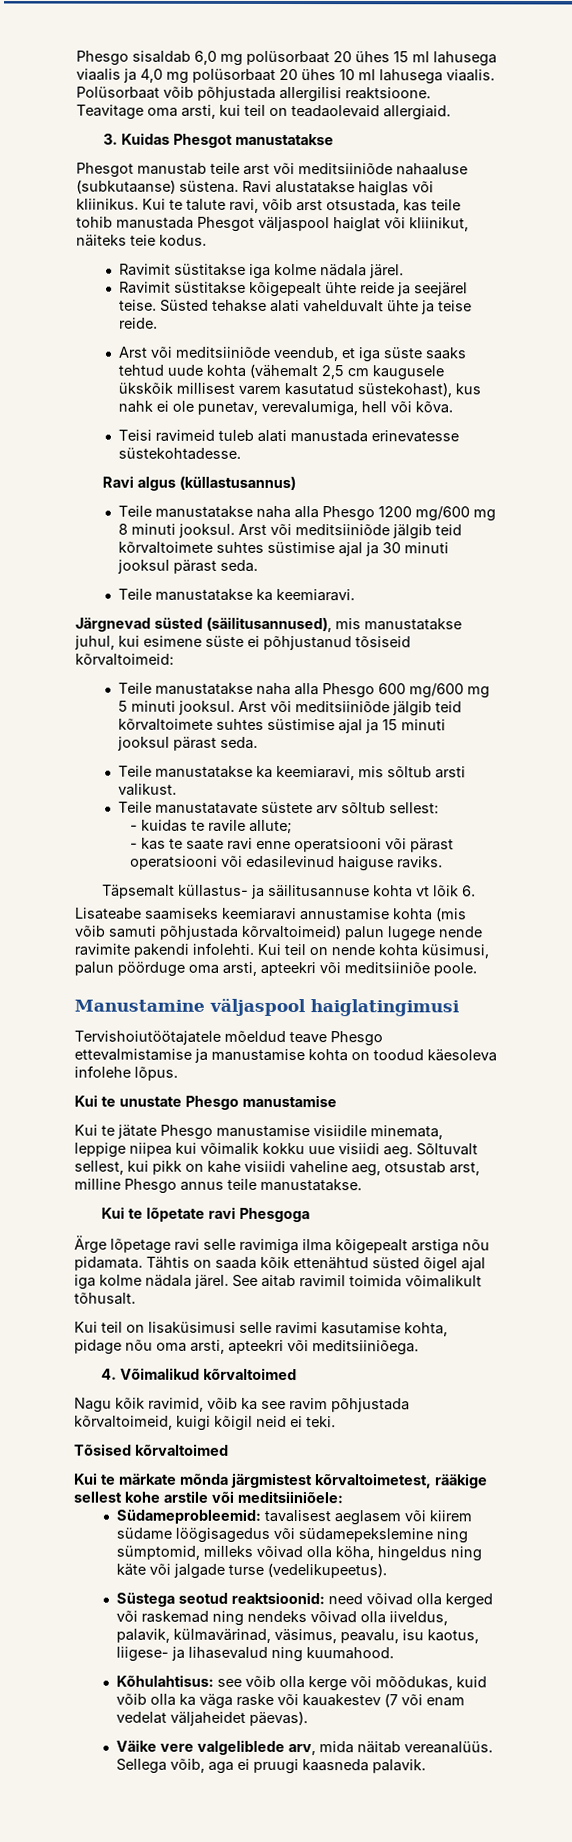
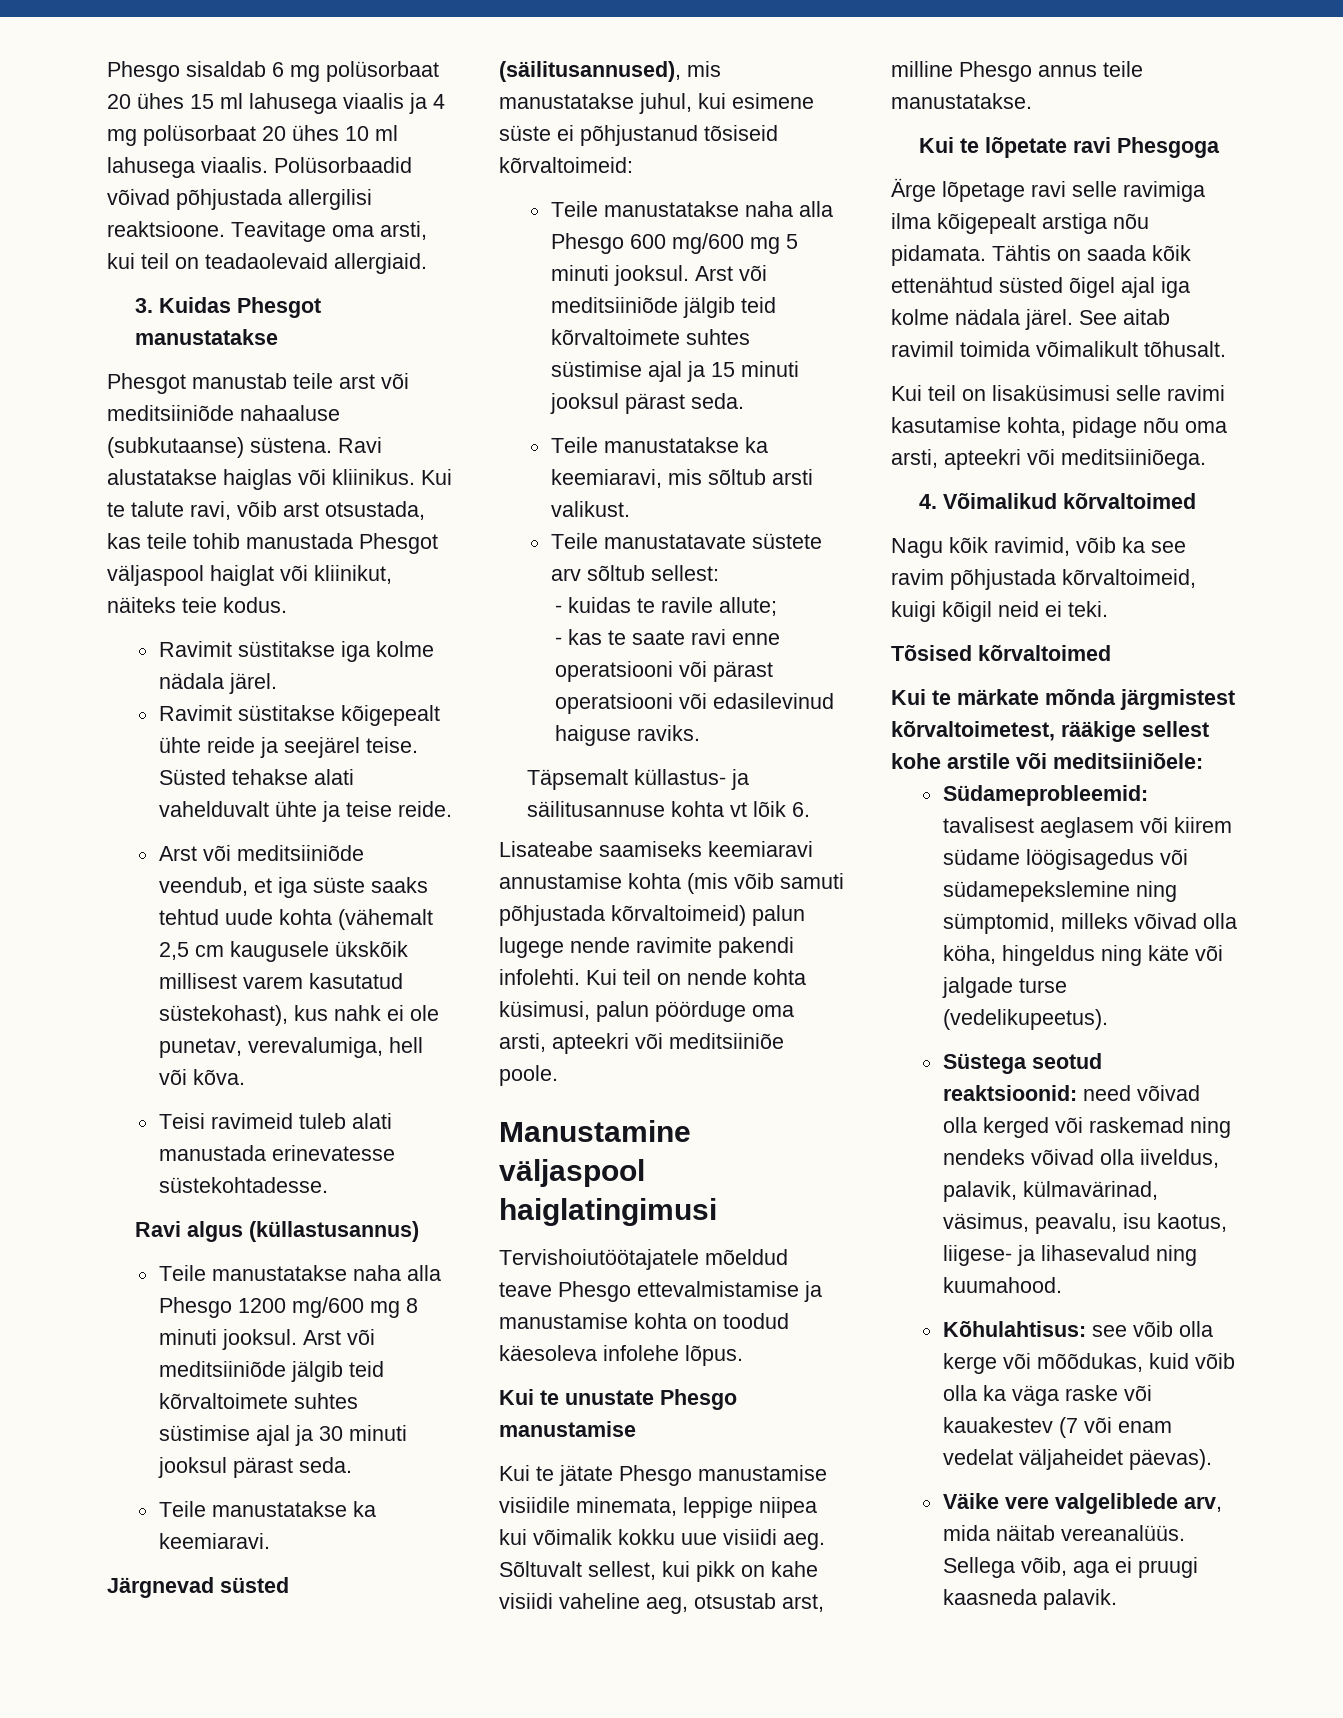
- Phesgo sisaldab 6,0 mg polüsorbaat 20 ühes 15 ml lahusega viaalis ja 4,0 mg polüsorbaat 20 ühes 10 ml lahusega viaalis.
+ Phesgo sisaldab 6 mg polüsorbaat 20 ühes 15 ml lahusega viaalis ja 4 mg polüsorbaat 20 ühes 10 ml lahusega viaalis.
- Polüsorbaat võib põhjustada allergilisi reaktsioone.
+ Polüsorbaadid võivad põhjustada allergilisi reaktsioone.

